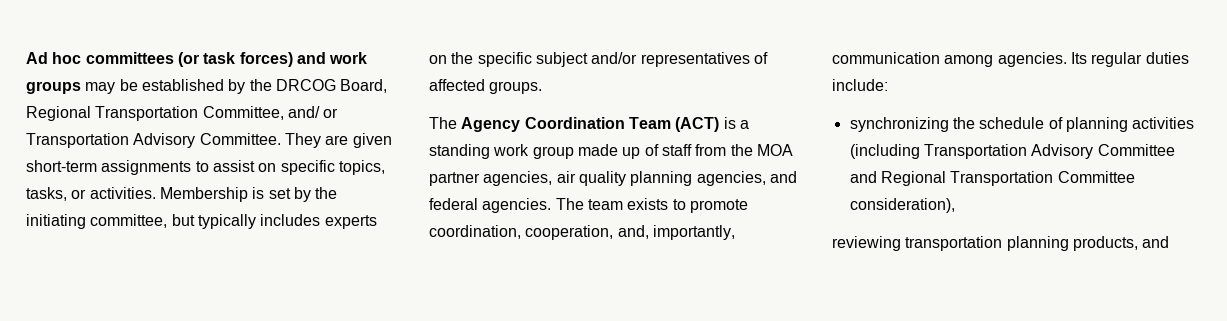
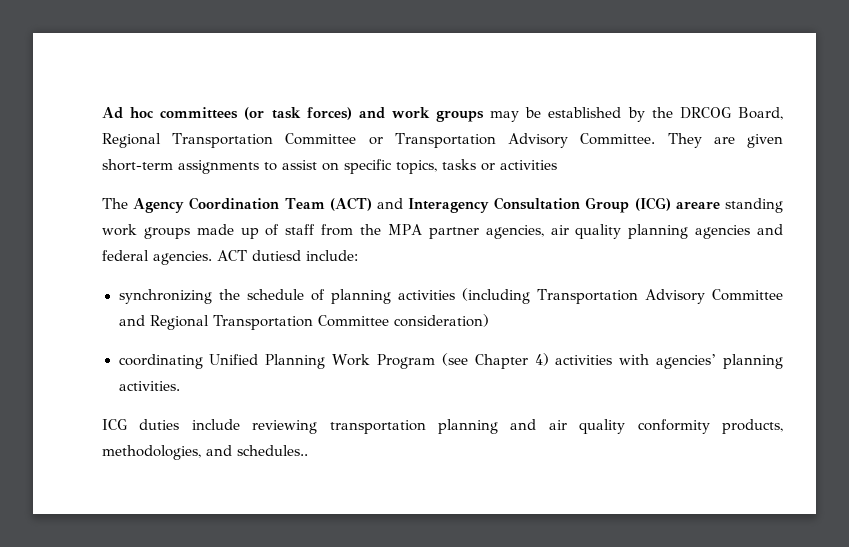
- Ad hoc committees (or task forces) and work groups may be established by the DRCOG Board, Regional Transportation Committee, and/ or Transportation Advisory Committee.
+ Ad hoc committees (or task forces) and work groups may be established by the DRCOG Board, Regional Transportation Committee or Transportation Advisory Committee.
- They are given short-term assignments to assist on specific topics, tasks, or activities. Membership is set by the initiating committee, but typically includes experts on the specific subject and/or representatives of affected groups.
+ They are given short-term assignments to assist on specific topics, tasks or activities
- The Agency Coordination Team (ACT) is a standing work group made up of staff from the MOA partner agencies, air quality planning agencies, and federal agencies.
+ The Agency Coordination Team (ACT) and Interagency Consultation Group (ICG) areare standing work groups made up of staff from the MPA partner agencies, air quality planning agencies and federal agencies.
- The team exists to promote coordination, cooperation, and, importantly, communication among agencies. Its regular duties include:
+ ACT dutiesd include:
- synchronizing the schedule of planning activities (including Transportation Advisory Committee and Regional Transportation Committee consideration),
- reviewing transportation planning products, and
+ synchronizing the schedule of planning activities (including Transportation Advisory Committee and Regional Transportation Committee consideration)
+ coordinating Unified Planning Work Program (see Chapter 4) activities with agencies’ planning activities.
+ ICG duties include reviewing transportation planning and air quality conformity products, methodologies, and schedules..

